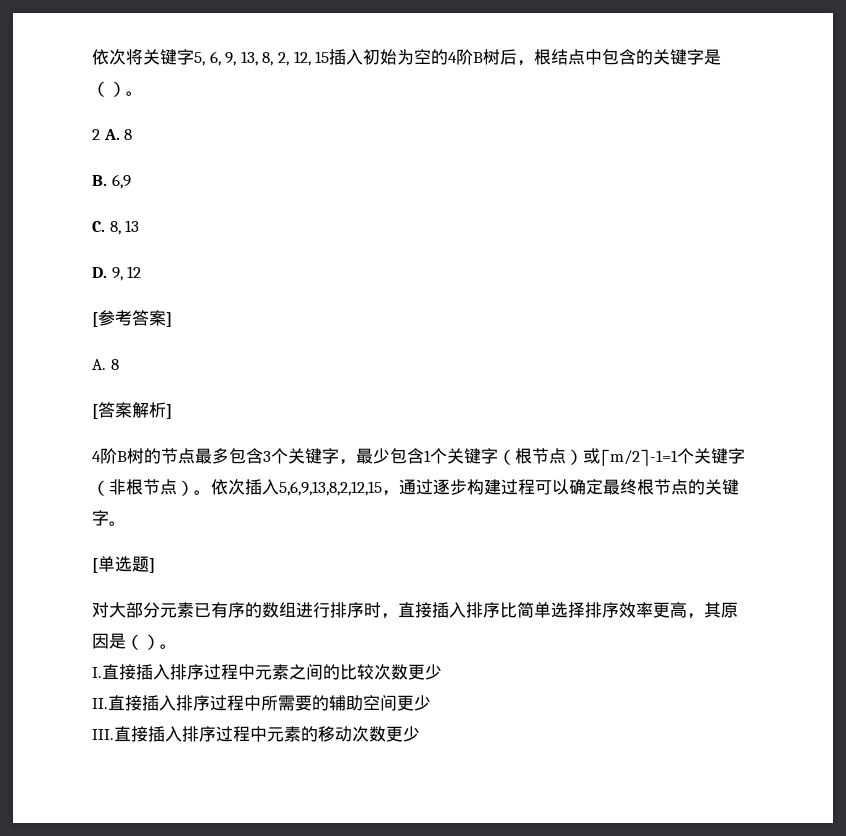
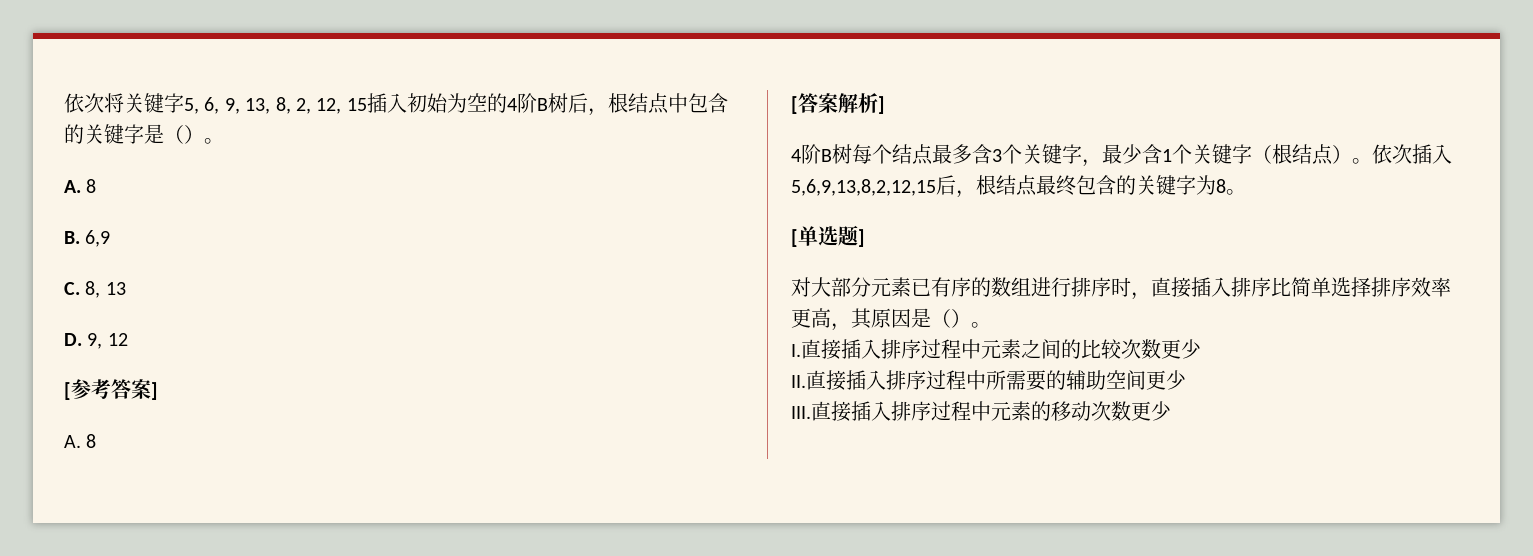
  依次将关键字5, 6, 9, 13, 8, 2, 12, 15插入初始为空的4阶B树后，根结点中包含的关键字是（）。
- 2 A. 8
+ A. 8
- 4阶B树的节点最多包含3个关键字，最少包含1个关键字（根节点）或⌈m/2⌉-1=1个关键字（非根节点）。
+ 4阶B树每个结点最多含3个关键字，最少含1个关键字（根结点）。
- 依次插入5,6,9,13,8,2,12,15，通过逐步构建过程可以确定最终根节点的关键字。
+ 依次插入5,6,9,13,8,2,12,15后，根结点最终包含的关键字为8。

